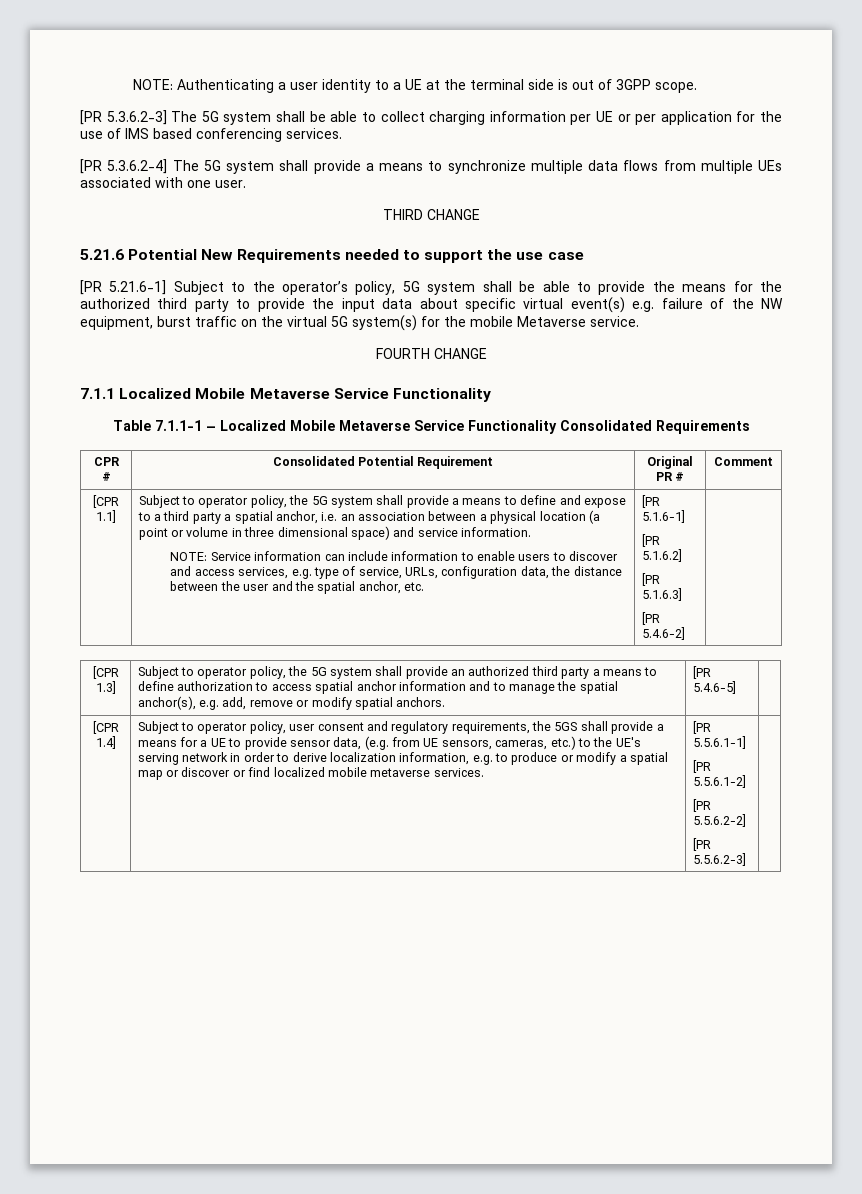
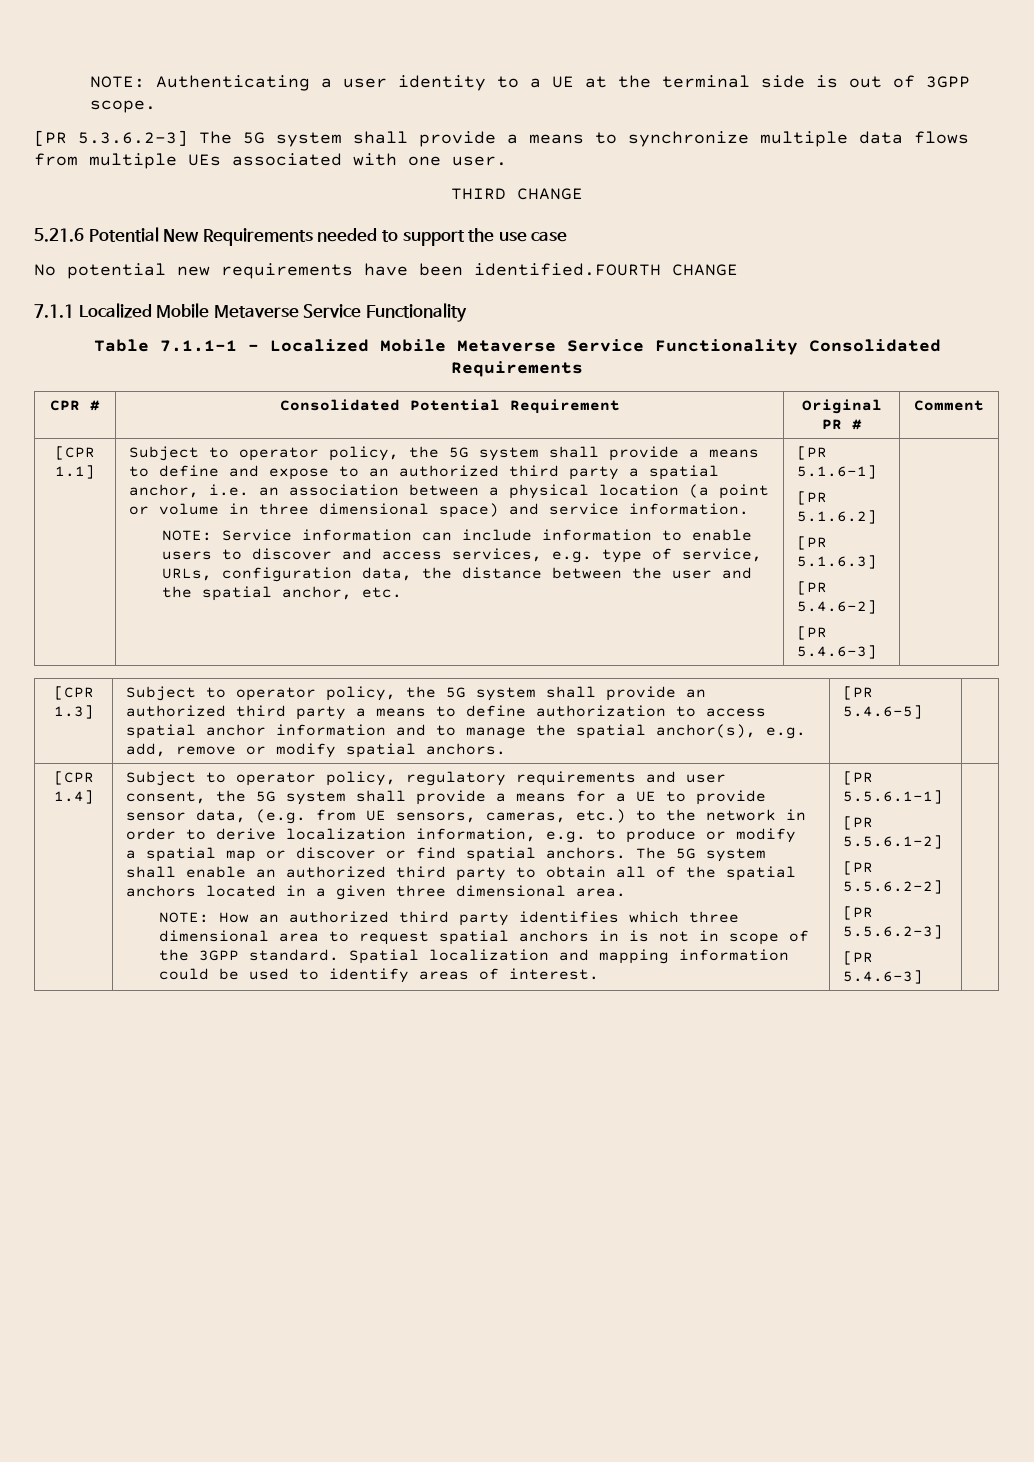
- [PR 5.3.6.2-3] The 5G system shall be able to collect charging information per UE or per application for the use of IMS based conferencing services.
- [PR 5.3.6.2-4] The 5G system shall provide a means to synchronize multiple data flows from multiple UEs associated with one user.
+ [PR 5.3.6.2-3] The 5G system shall provide a means to synchronize multiple data flows from multiple UEs associated with one user.
- [PR 5.21.6-1] Subject to the operator’s policy, 5G system shall be able to provide the means for the authorized third party to provide the input data about specific virtual event(s) e.g. failure of the NW equipment, burst traffic on the virtual 5G system(s) for the mobile Metaverse service.
- FOURTH CHANGE
+ No potential new requirements have been identified.FOURTH CHANGE
- Subject to operator policy, the 5G system shall provide a means to define and expose to a third party a spatial anchor, i.e. an association between a physical location (a point or volume in three dimensional space) and service information.
+ Subject to operator policy, the 5G system shall provide a means to define and expose to an authorized third party a spatial anchor, i.e. an association between a physical location (a point or volume in three dimensional space) and service information.
  [PR 5.4.6-2]
+ [PR 5.4.6-3]
- Subject to operator policy, user consent and regulatory requirements, the 5GS shall provide a means for a UE to provide sensor data, (e.g. from UE sensors, cameras, etc.) to the UE's serving network in order to derive localization information, e.g. to produce or modify a spatial map or discover or find localized mobile metaverse services.
+ Subject to operator policy, regulatory requirements and user consent, the 5G system shall provide a means for a UE to provide sensor data, (e.g. from UE sensors, cameras, etc.) to the network in order to derive localization information, e.g. to produce or modify a spatial map or discover or find spatial anchors. The 5G system shall enable an authorized third party to obtain all of the spatial anchors located in a given three dimensional area.
+ NOTE: How an authorized third party identifies which three dimensional area to request spatial anchors in is not in scope of the 3GPP standard. Spatial localization and mapping information could be used to identify areas of interest.
  [PR 5.5.6.2-3]
+ [PR 5.4.6-3]

